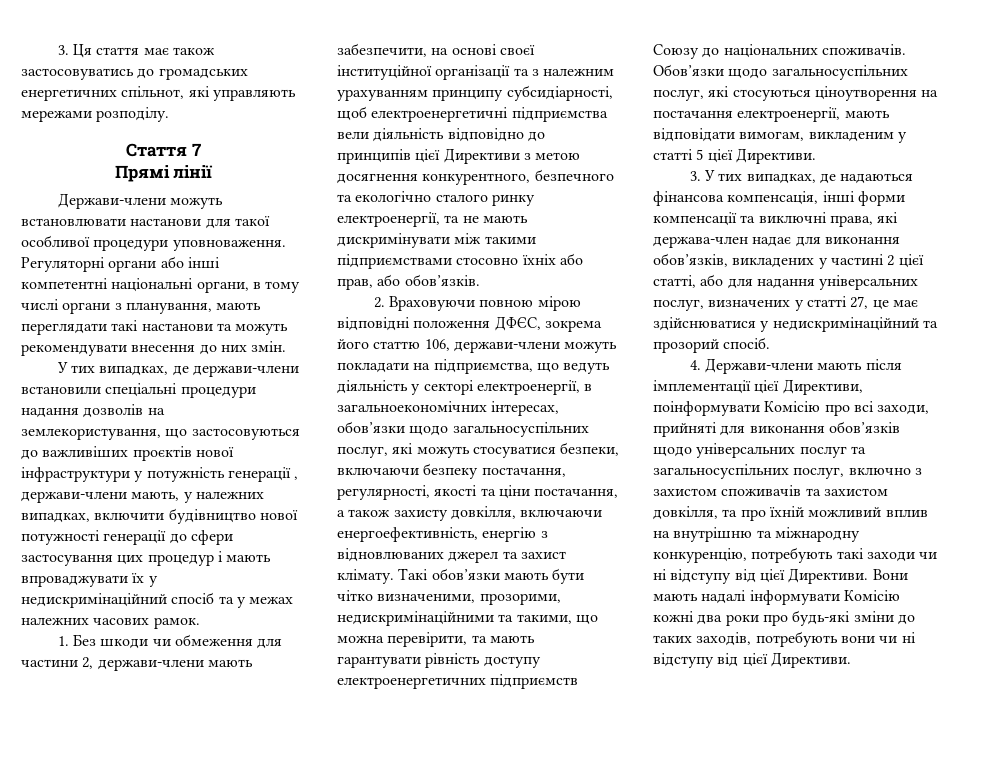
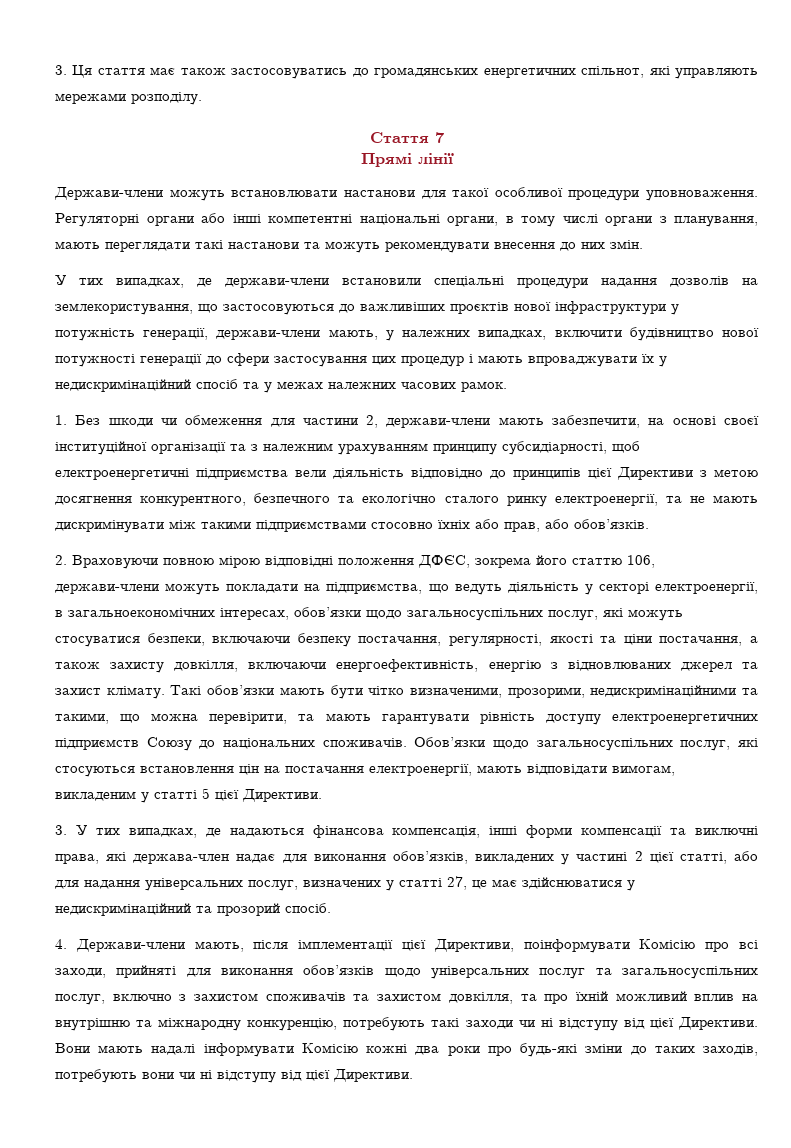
- 3. Ця стаття має також застосовуватись до громадських енергетичних спільнот, які управляють мережами розподілу.
+ 3. Ця стаття має також застосовуватись до громадянських енергетичних спільнот, які управляють мережами розподілу.
- У тих випадках, де держави-члени встановили спеціальні процедури надання дозволів на землекористування, що застосовуються до важливіших проєктів нової інфраструктури у потужність генерації , держави-члени мають, у належних випадках, включити будівництво нової потужності генерації до сфери застосування цих процедур і мають впроваджувати їх у недискримінаційний спосіб та у межах належних часових рамок.
+ У тих випадках, де держави-члени встановили спеціальні процедури надання дозволів на землекористування, що застосовуються до важливіших проєктів нової інфраструктури у потужність генерації, держави-члени мають, у належних випадках, включити будівництво нової потужності генерації до сфери застосування цих процедур і мають впроваджувати їх у недискримінаційний спосіб та у межах належних часових рамок.
- Обов’язки щодо загальносуспільних послуг, які стосуються ціноутворення на постачання електроенергії, мають відповідати вимогам, викладеним у статті 5 цієї Директиви.
+ Обов’язки щодо загальносуспільних послуг, які стосуються встановлення цін на постачання електроенергії, мають відповідати вимогам, викладеним у статті 5 цієї Директиви.
- 4. Держави-члени мають після імплементації цієї Директиви, поінформувати Комісію про всі заходи, прийняті для виконання обов’язків щодо універсальних послуг та загальносуспільних послуг, включно з захистом споживачів та захистом довкілля, та про їхній можливий вплив на внутрішню та міжнародну конкуренцію, потребують такі заходи чи ні відступу від цієї Директиви.
+ 4. Держави-члени мають, після імплементації цієї Директиви, поінформувати Комісію про всі заходи, прийняті для виконання обов’язків щодо універсальних послуг та загальносуспільних послуг, включно з захистом споживачів та захистом довкілля, та про їхній можливий вплив на внутрішню та міжнародну конкуренцію, потребують такі заходи чи ні відступу від цієї Директиви.

